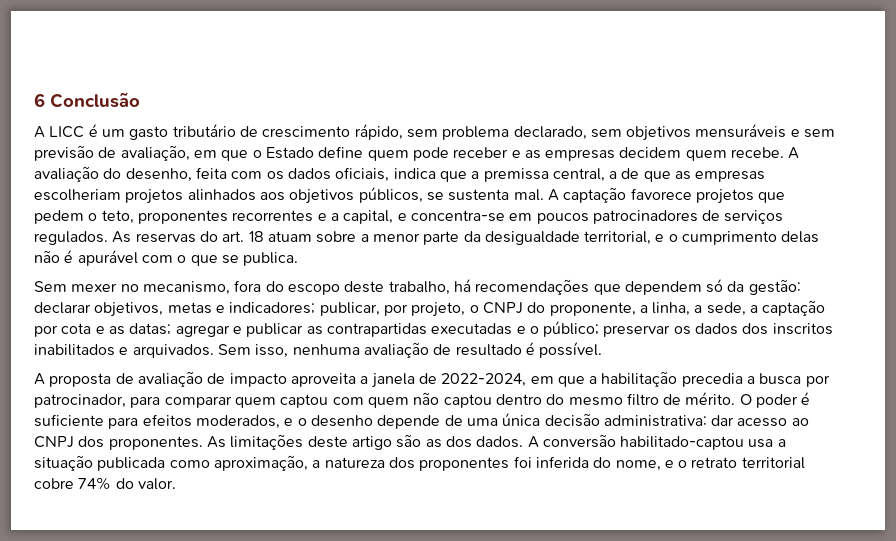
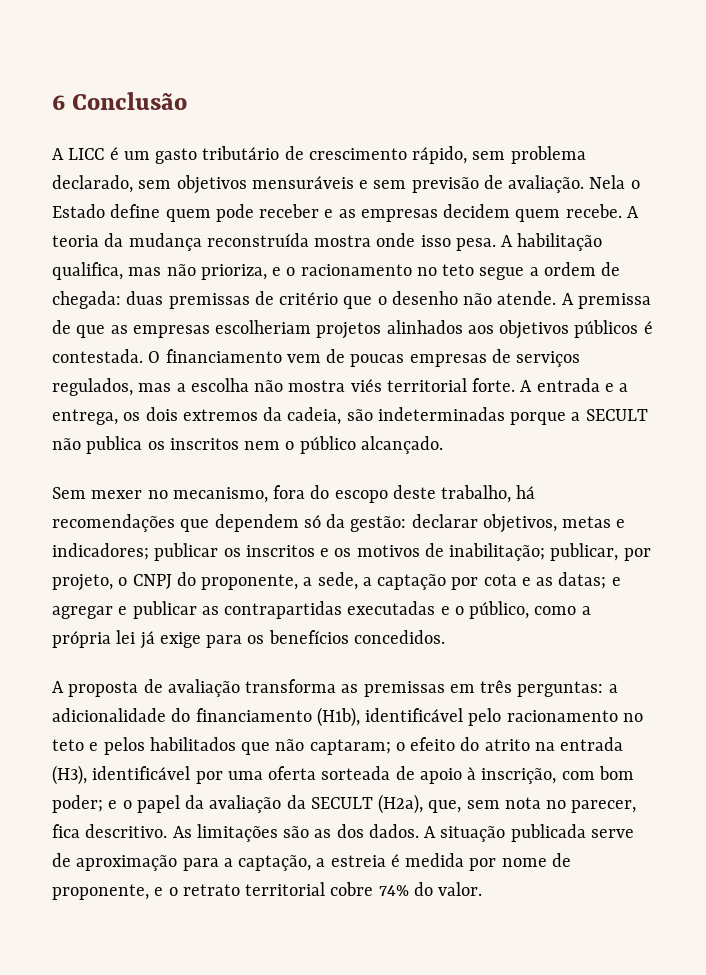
- A LICC é um gasto tributário de crescimento rápido, sem problema declarado, sem objetivos mensuráveis e sem previsão de avaliação, em que o Estado define quem pode receber e as empresas decidem quem recebe.
+ A LICC é um gasto tributário de crescimento rápido, sem problema declarado, sem objetivos mensuráveis e sem previsão de avaliação. Nela o Estado define quem pode receber e as empresas decidem quem recebe.
- A avaliação do desenho, feita com os dados oficiais, indica que a premissa central, a de que as empresas escolheriam projetos alinhados aos objetivos públicos, se sustenta mal. A captação favorece projetos que pedem o teto, proponentes recorrentes e a capital, e concentra-se em poucos patrocinadores de serviços regulados. As reservas do art. 18 atuam sobre a menor parte da desigualdade territorial, e o cumprimento delas não é apurável com o que se publica.
+ A teoria da mudança reconstruída mostra onde isso pesa. A habilitação qualifica, mas não prioriza, e o racionamento no teto segue a ordem de chegada: duas premissas de critério que o desenho não atende. A premissa de que as empresas escolheriam projetos alinhados aos objetivos públicos é contestada. O financiamento vem de poucas empresas de serviços regulados, mas a escolha não mostra viés territorial forte. A entrada e a entrega, os dois extremos da cadeia, são indeterminadas porque a SECULT não publica os inscritos nem o público alcançado.
- Sem mexer no mecanismo, fora do escopo deste trabalho, há recomendações que dependem só da gestão: declarar objetivos, metas e indicadores; publicar, por projeto, o CNPJ do proponente, a linha, a sede, a captação por cota e as datas; agregar e publicar as contrapartidas executadas e o público; preservar os dados dos inscritos inabilitados e arquivados. Sem isso, nenhuma avaliação de resultado é possível.
- A proposta de avaliação de impacto aproveita a janela de 2022-2024, em que a habilitação precedia a busca por patrocinador, para comparar quem captou com quem não captou dentro do mesmo filtro de mérito. O poder é suficiente para efeitos moderados, e o desenho depende de uma única decisão administrativa: dar acesso ao CNPJ dos proponentes. As limitações deste artigo são as dos dados.
+ Sem mexer no mecanismo, fora do escopo deste trabalho, há recomendações que dependem só da gestão: declarar objetivos, metas e indicadores; publicar os inscritos e os motivos de inabilitação; publicar, por projeto, o CNPJ do proponente, a sede, a captação por cota e as datas; e agregar e publicar as contrapartidas executadas e o público, como a própria lei já exige para os benefícios concedidos.
+ A proposta de avaliação transforma as premissas em três perguntas: a adicionalidade do financiamento (H1b), identificável pelo racionamento no teto e pelos habilitados que não captaram; o efeito do atrito na entrada (H3), identificável por uma oferta sorteada de apoio à inscrição, com bom poder; e o papel da avaliação da SECULT (H2a), que, sem nota no parecer, fica descritivo. As limitações são as dos dados.
- A conversão habilitado-captou usa a situação publicada como aproximação, a natureza dos proponentes foi inferida do nome, e o retrato territorial cobre 74% do valor.
+ A situação publicada serve de aproximação para a captação, a estreia é medida por nome de proponente, e o retrato territorial cobre 74% do valor.

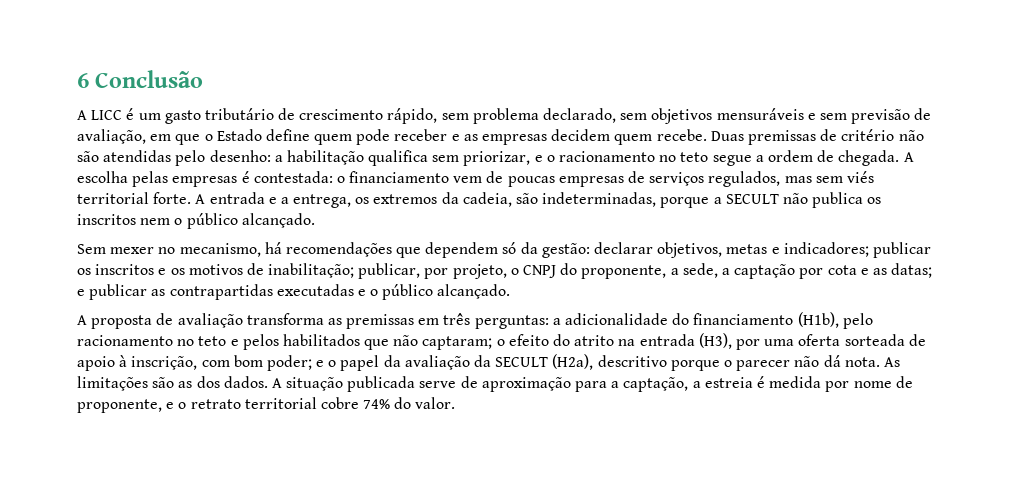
- A LICC é um gasto tributário de crescimento rápido, sem problema declarado, sem objetivos mensuráveis e sem previsão de avaliação. Nela o Estado define quem pode receber e as empresas decidem quem recebe.
+ A LICC é um gasto tributário de crescimento rápido, sem problema declarado, sem objetivos mensuráveis e sem previsão de avaliação, em que o Estado define quem pode receber e as empresas decidem quem recebe.
- A teoria da mudança reconstruída mostra onde isso pesa. A habilitação qualifica, mas não prioriza, e o racionamento no teto segue a ordem de chegada: duas premissas de critério que o desenho não atende. A premissa de que as empresas escolheriam projetos alinhados aos objetivos públicos é contestada. O financiamento vem de poucas empresas de serviços regulados, mas a escolha não mostra viés territorial forte.
+ Duas premissas de critério não são atendidas pelo desenho: a habilitação qualifica sem priorizar, e o racionamento no teto segue a ordem de chegada. A escolha pelas empresas é contestada: o financiamento vem de poucas empresas de serviços regulados, mas sem viés territorial forte.
- A entrada e a entrega, os dois extremos da cadeia, são indeterminadas porque a SECULT não publica os inscritos nem o público alcançado.
+ A entrada e a entrega, os extremos da cadeia, são indeterminadas, porque a SECULT não publica os inscritos nem o público alcançado.
- Sem mexer no mecanismo, fora do escopo deste trabalho, há recomendações que dependem só da gestão: declarar objetivos, metas e indicadores; publicar os inscritos e os motivos de inabilitação; publicar, por projeto, o CNPJ do proponente, a sede, a captação por cota e as datas; e agregar e publicar as contrapartidas executadas e o público, como a própria lei já exige para os benefícios concedidos.
+ Sem mexer no mecanismo, há recomendações que dependem só da gestão: declarar objetivos, metas e indicadores; publicar os inscritos e os motivos de inabilitação; publicar, por projeto, o CNPJ do proponente, a sede, a captação por cota e as datas; e publicar as contrapartidas executadas e o público alcançado.
- A proposta de avaliação transforma as premissas em três perguntas: a adicionalidade do financiamento (H1b), identificável pelo racionamento no teto e pelos habilitados que não captaram; o efeito do atrito na entrada (H3), identificável por uma oferta sorteada de apoio à inscrição, com bom poder; e o papel da avaliação da SECULT (H2a), que, sem nota no parecer, fica descritivo.
+ A proposta de avaliação transforma as premissas em três perguntas: a adicionalidade do financiamento (H1b), pelo racionamento no teto e pelos habilitados que não captaram; o efeito do atrito na entrada (H3), por uma oferta sorteada de apoio à inscrição, com bom poder; e o papel da avaliação da SECULT (H2a), descritivo porque o parecer não dá nota.

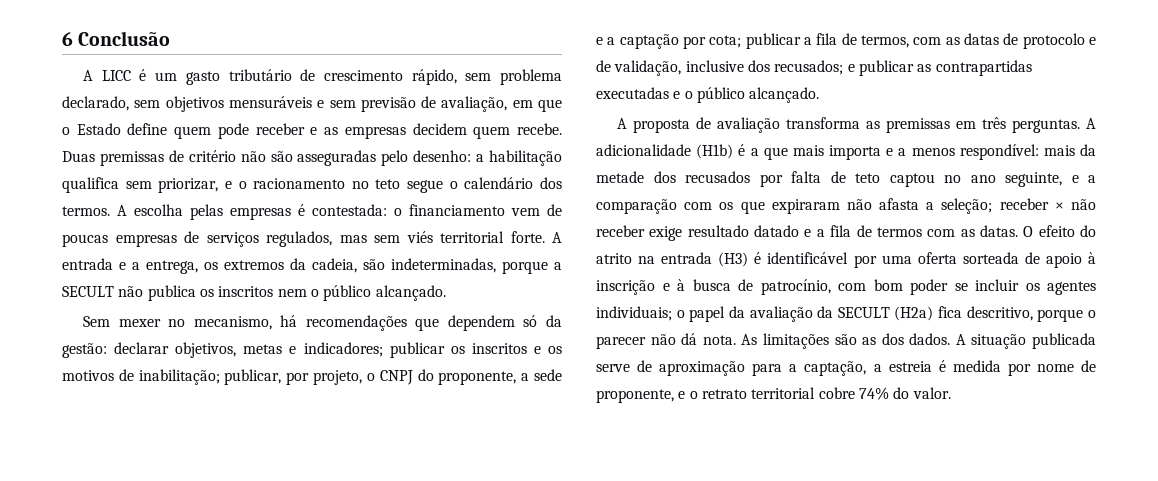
- Duas premissas de critério não são atendidas pelo desenho: a habilitação qualifica sem priorizar, e o racionamento no teto segue a ordem de chegada.
+ Duas premissas de critério não são asseguradas pelo desenho: a habilitação qualifica sem priorizar, e o racionamento no teto segue o calendário dos termos.
- Sem mexer no mecanismo, há recomendações que dependem só da gestão: declarar objetivos, metas e indicadores; publicar os inscritos e os motivos de inabilitação; publicar, por projeto, o CNPJ do proponente, a sede, a captação por cota e as datas; e publicar as contrapartidas executadas e o público alcançado.
+ Sem mexer no mecanismo, há recomendações que dependem só da gestão: declarar objetivos, metas e indicadores; publicar os inscritos e os motivos de inabilitação; publicar, por projeto, o CNPJ do proponente, a sede e a captação por cota; publicar a fila de termos, com as datas de protocolo e de validação, inclusive dos recusados; e publicar as contrapartidas executadas e o público alcançado.
- A proposta de avaliação transforma as premissas em três perguntas: a adicionalidade do financiamento (H1b), pelo racionamento no teto e pelos habilitados que não captaram; o efeito do atrito na entrada (H3), por uma oferta sorteada de apoio à inscrição, com bom poder; e o papel da avaliação da SECULT (H2a), descritivo porque o parecer não dá nota.
+ A proposta de avaliação transforma as premissas em três perguntas. A adicionalidade (H1b) é a que mais importa e a menos respondível: mais da metade dos recusados por falta de teto captou no ano seguinte, e a comparação com os que expiraram não afasta a seleção; receber × não receber exige resultado datado e a fila de termos com as datas. O efeito do atrito na entrada (H3) é identificável por uma oferta sorteada de apoio à inscrição e à busca de patrocínio, com bom poder se incluir os agentes individuais; o papel da avaliação da SECULT (H2a) fica descritivo, porque o parecer não dá nota.

